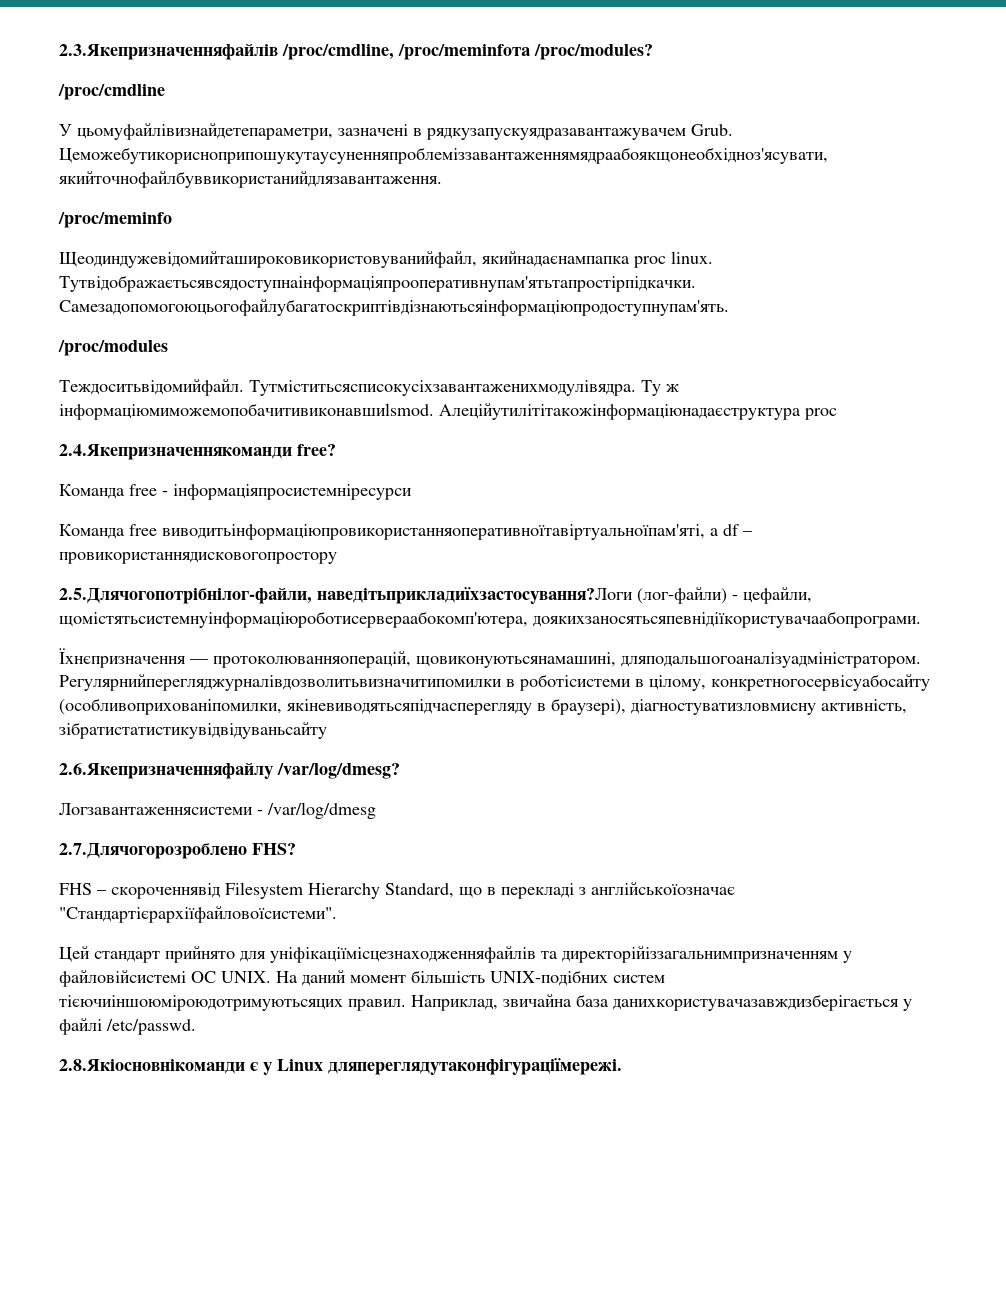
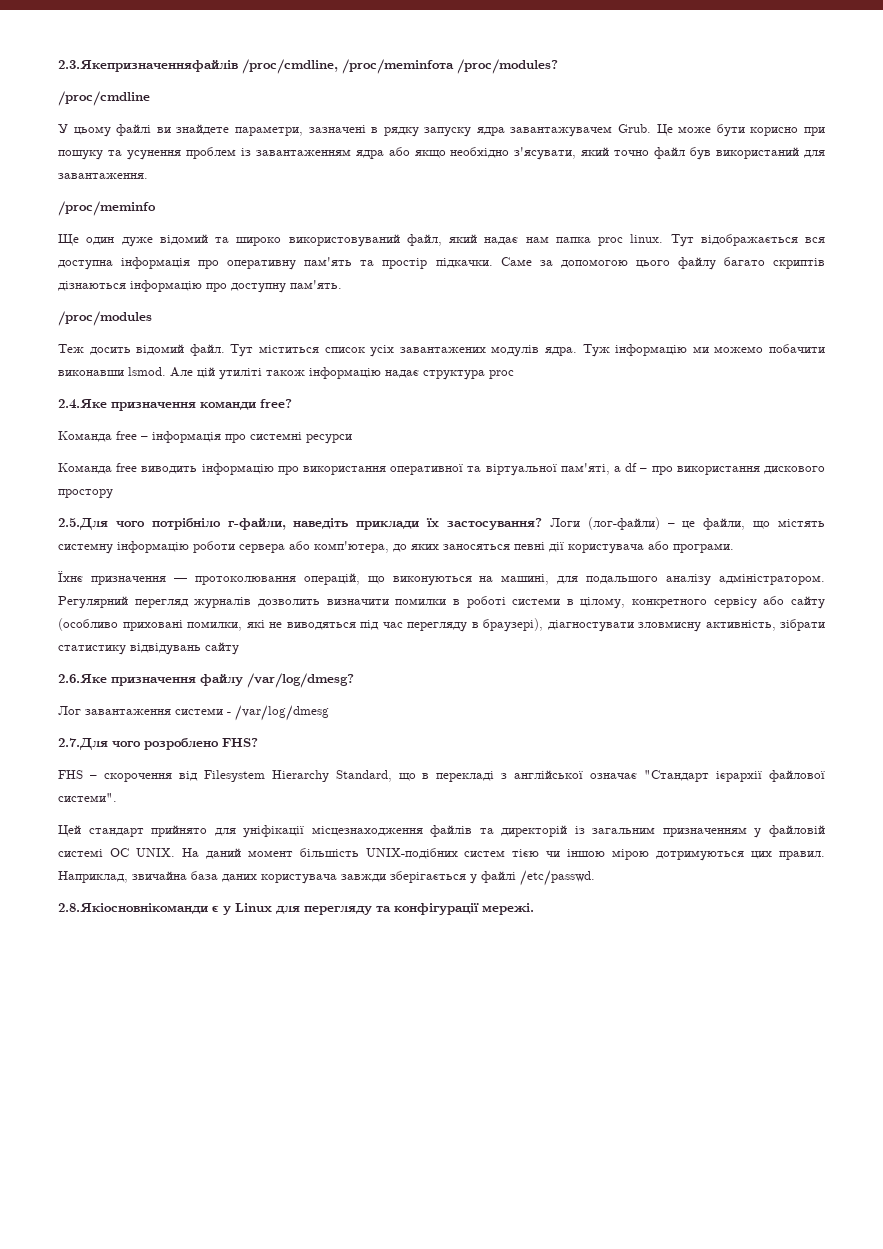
- У цьомуфайлівизнайдетепараметри, зазначені в рядкузапускуядразавантажувачем Grub. Цеможебутикорисноприпошукутаусуненняпроблеміззавантаженнямядраабоякщонеобхідноз'ясувати, якийточнофайлбуввикористанийдлязавантаження.
+ У цьому файлі ви знайдете параметри, зазначені в рядку запуску ядра завантажувачем Grub. Це може бути корисно при пошуку та усунення проблем із завантаженням ядра або якщо необхідно з'ясувати, який точно файл був використаний для завантаження.
  /proc/meminfo
- Щеодиндужевідомийташироковикористовуванийфайл, якийнадаєнампапка proc linux. Тутвідображаєтьсявсядоступнаінформаціяпрооперативнупам'ятьтапростірпідкачки. Самезадопомогоюцьогофайлубагатоскриптівдізнаютьсяінформаціюпродоступнупам'ять.
+ Ще один дуже відомий та широко використовуваний файл, який надає нам папка proc linux. Тут відображається вся доступна інформація про оперативну пам'ять та простір підкачки. Саме за допомогою цього файлу багато скриптів дізнаються інформацію про доступну пам'ять.
  /proc/modules
- Теждоситьвідомийфайл. Тутміститьсясписокусіхзавантаженихмодулівядра. Ту ж інформаціюмиможемопобачитивиконавшиlsmod. Алеційутилітітакожінформаціюнадаєструктура proc
- 2.4.Якепризначеннякоманди free?
- Команда free - інформаціяпросистемніресурси
- Команда free виводитьінформаціюпровикористанняоперативноїтавіртуальноїпам'яті, a df – провикористаннядисковогопростору
- 2.5.Длячогопотрібнілог-файли, наведітьприкладиїхзастосування?Логи (лог-файли) - цефайли, щомістятьсистемнуінформаціюроботисервераабокомп'ютера, доякихзаносятьсяпевнідіїкористувачаабопрограми.
- Їхнєпризначення — протоколюванняоперацій, щовиконуютьсянамашині, дляподальшогоаналізуадміністратором. Регулярнийперегляджурналівдозволитьвизначитипомилки в роботісистеми в цілому, конкретногосервісуабосайту (особливоприхованіпомилки, якіневиводятьсяпідчасперегляду в браузері), діагностуватизловмисну активність, зібратистатистикувідвідуваньсайту
- 2.6.Якепризначенняфайлу /var/log/dmesg?
- Логзавантаженнясистеми - /var/log/dmesg
+ Теж досить відомий файл. Тут міститься список усіх завантажених модулів ядра. Туж інформацію ми можемо побачити виконавши lsmod. Але цій утиліті також інформацію надає структура proc
+ 2.4.Яке призначення команди free?
+ Команда free – інформація про системні ресурси
+ Команда free виводить інформацію про використання оперативної та віртуальної пам'яті, a df – про використання дискового простору
+ 2.5.Для чого потрібніло г-файли, наведіть приклади їх застосування? Логи (лог-файли) – це файли, що містять системну інформацію роботи сервера або комп'ютера, до яких заносяться певні дії користувача або програми.
+ Їхнє призначення — протоколювання операцій, що виконуються на машині, для подальшого аналізу адміністратором. Регулярний перегляд журналів дозволить визначити помилки в роботі системи в цілому, конкретного сервісу або сайту (особливо приховані помилки, які не виводяться під час перегляду в браузері), діагностувати зловмисну активність, зібрати статистику відвідувань сайту
+ 2.6.Яке призначення файлу /var/log/dmesg?
+ Лог завантаження системи - /var/log/dmesg
- 2.7.Длячогорозроблено FHS?
+ 2.7.Для чого розроблено FHS?
- FHS – скороченнявід Filesystem Hierarchy Standard, що в перекладі з англійськоїозначає "Стандартієрархіїфайловоїсистеми".
- Цей стандарт прийнято для уніфікаціїмісцезнаходженняфайлів та директорійіззагальнимпризначенням у файловійсистемі ОС UNIX.
+ FHS – скорочення від Filesystem Hierarchy Standard, що в перекладі з англійської означає "Стандарт ієрархії файлової системи".
+ Цей стандарт прийнято для уніфікації місцезнаходження файлів та директорій із загальним призначенням у файловій системі ОС UNIX.
- На даний момент більшість UNIX-подібних систем тієючиіншоюміроюдотримуютьсяцих правил. Наприклад, звичайна база данихкористувачазавждизберігається у файлі /etc/passwd.
+ На даний момент більшість UNIX-подібних систем тією чи іншою мірою дотримуються цих правил. Наприклад, звичайна база даних користувача завжди зберігається у файлі /etc/passwd.
- 2.8.Якіосновнікоманди є у Linux дляпереглядутаконфігураціїмережі.
+ 2.8.Якіосновнікоманди є у Linux для перегляду та конфігурації мережі.

